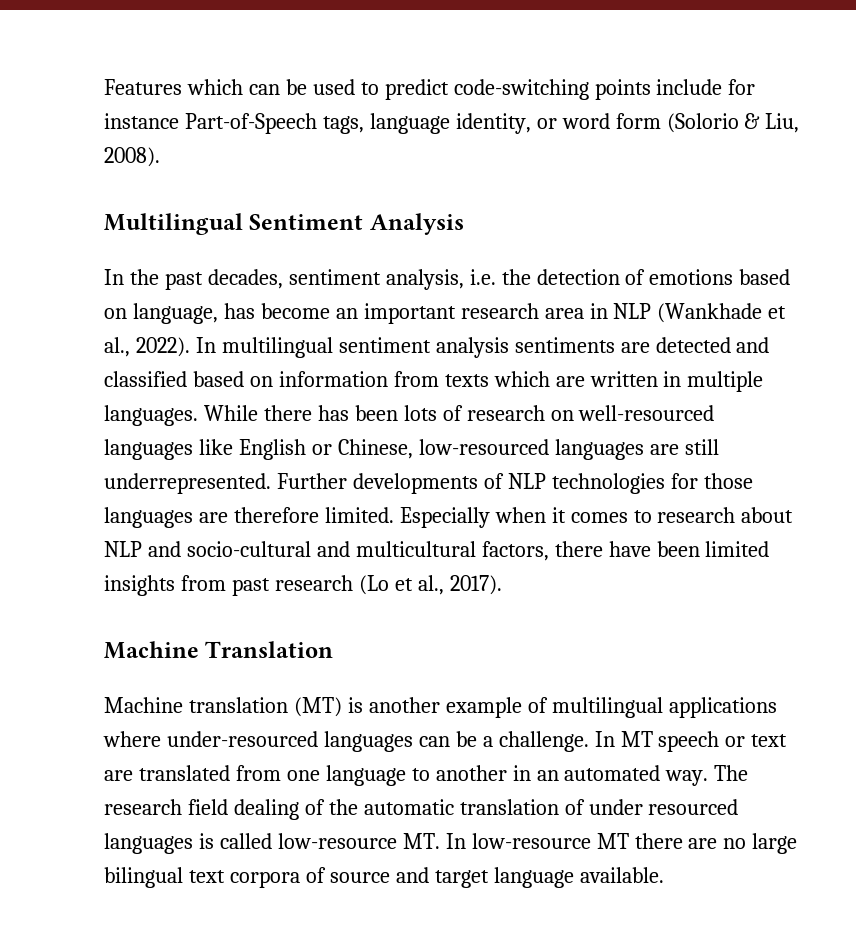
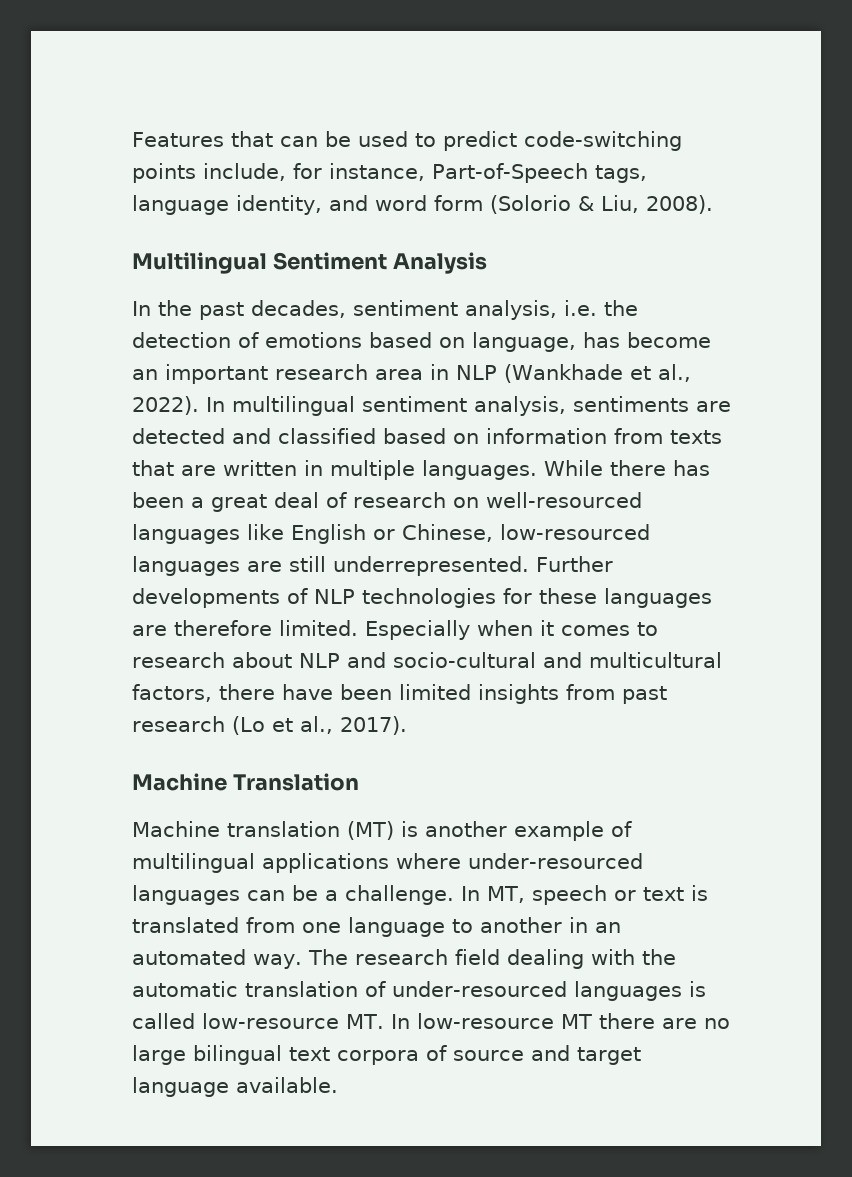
- Features which can be used to predict code-switching points include for instance Part-of-Speech tags, language identity, or word form (Solorio & Liu, 2008).
+ Features that can be used to predict code-switching points include, for instance, Part-of-Speech tags, language identity, and word form (Solorio & Liu, 2008).
- In multilingual sentiment analysis sentiments are detected and classified based on information from texts which are written in multiple languages.
+ In multilingual sentiment analysis, sentiments are detected and classified based on information from texts that are written in multiple languages.
- While there has been lots of research on well-resourced languages like English or Chinese, low-resourced languages are still underrepresented.
+ While there has been a great deal of research on well-resourced languages like English or Chinese, low-resourced languages are still underrepresented.
- Further developments of NLP technologies for those languages are therefore limited.
+ Further developments of NLP technologies for these languages are therefore limited.
- In MT speech or text are translated from one language to another in an automated way.
+ In MT, speech or text is translated from one language to another in an automated way.
- The research field dealing of the automatic translation of under resourced languages is called low-resource MT. In low-resource MT there are no large bilingual text corpora of source and target language available.
+ The research field dealing with the automatic translation of under-resourced languages is called low-resource MT. In low-resource MT there are no large bilingual text corpora of source and target language available.

